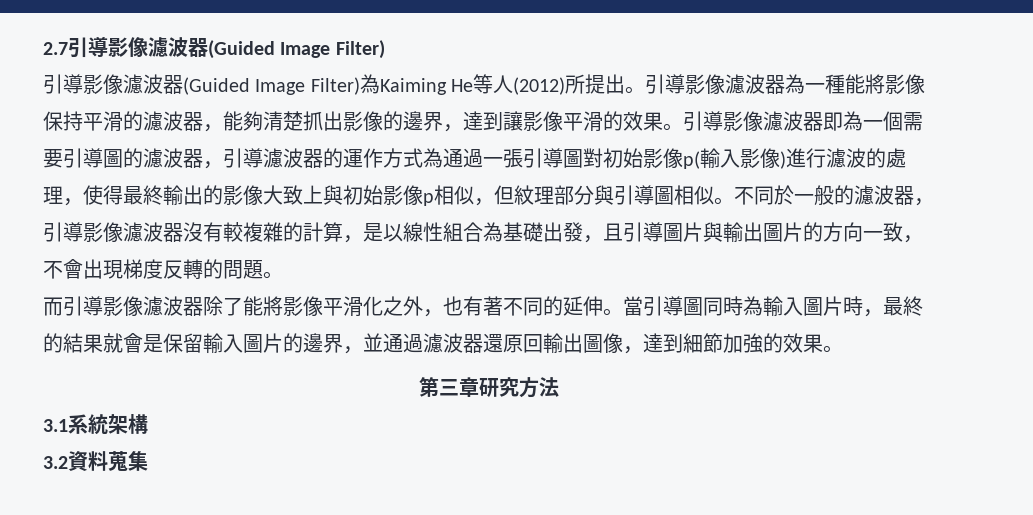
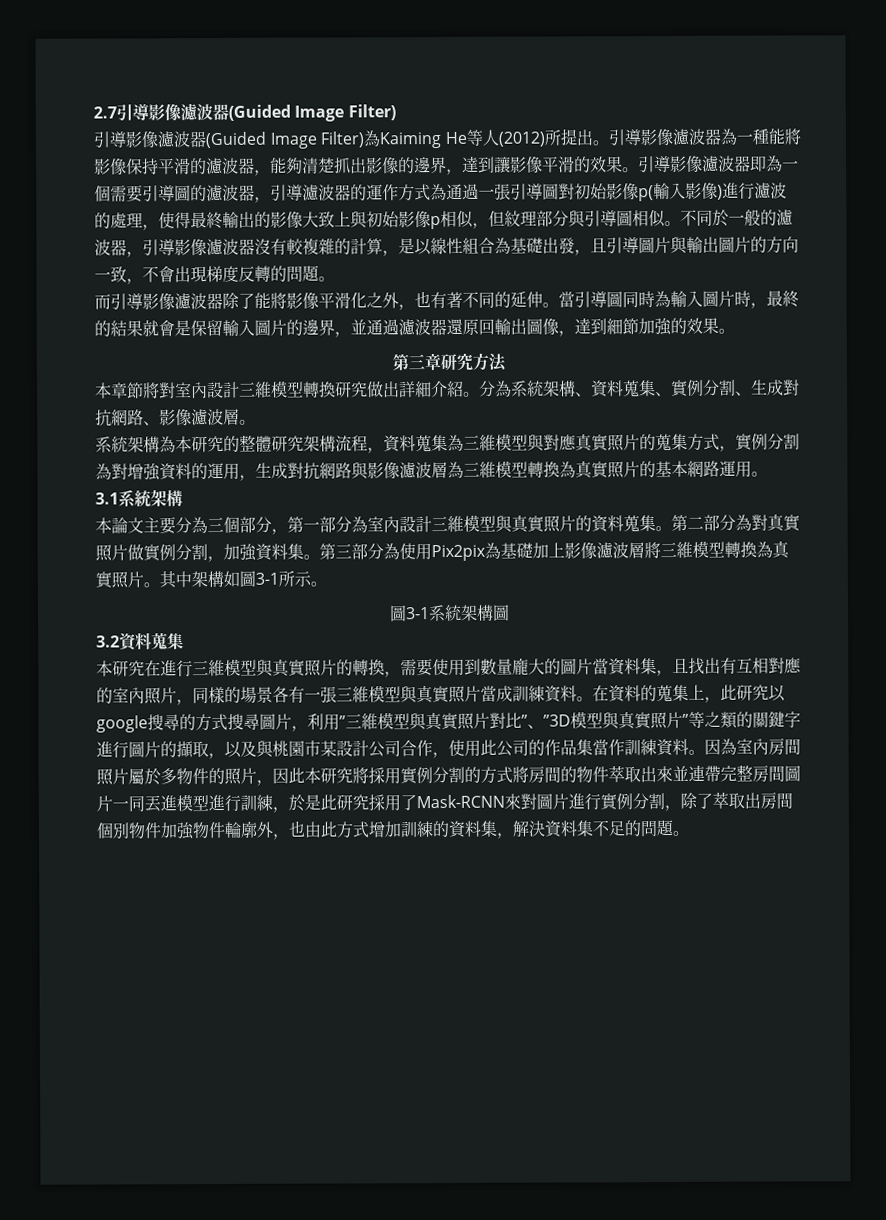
+ 本章節將對室內設計三維模型轉換研究做出詳細介紹。分為系統架構、資料蒐集、實例分割、生成對抗網路、影像濾波層。
+ 系統架構為本研究的整體研究架構流程，資料蒐集為三維模型與對應真實照片的蒐集方式，實例分割為對增強資料的運用，生成對抗網路與影像濾波層為三維模型轉換為真實照片的基本網路運用。
  3.1系統架構
+ 本論文主要分為三個部分，第一部分為室內設計三維模型與真實照片的資料蒐集。第二部分為對真實照片做實例分割，加強資料集。第三部分為使用Pix2pix為基礎加上影像濾波層將三維模型轉換為真實照片。其中架構如圖3-1所示。
+ 圖3-1系統架構圖
  3.2資料蒐集
+ 本研究在進行三維模型與真實照片的轉換，需要使用到數量龐大的圖片當資料集，且找出有互相對應的室內照片，同樣的場景各有一張三維模型與真實照片當成訓練資料。在資料的蒐集上，此研究以google搜尋的方式搜尋圖片，利用”三維模型與真實照片對比”、”3D模型與真實照片”等之類的關鍵字進行圖片的擷取，以及與桃園市某設計公司合作，使用此公司的作品集當作訓練資料。因為室內房間照片屬於多物件的照片，因此本研究將採用實例分割的方式將房間的物件萃取出來並連帶完整房間圖片一同丟進模型進行訓練，於是此研究採用了Mask-RCNN來對圖片進行實例分割，除了萃取出房間個別物件加強物件輪廓外，也由此方式增加訓練的資料集，解決資料集不足的問題。

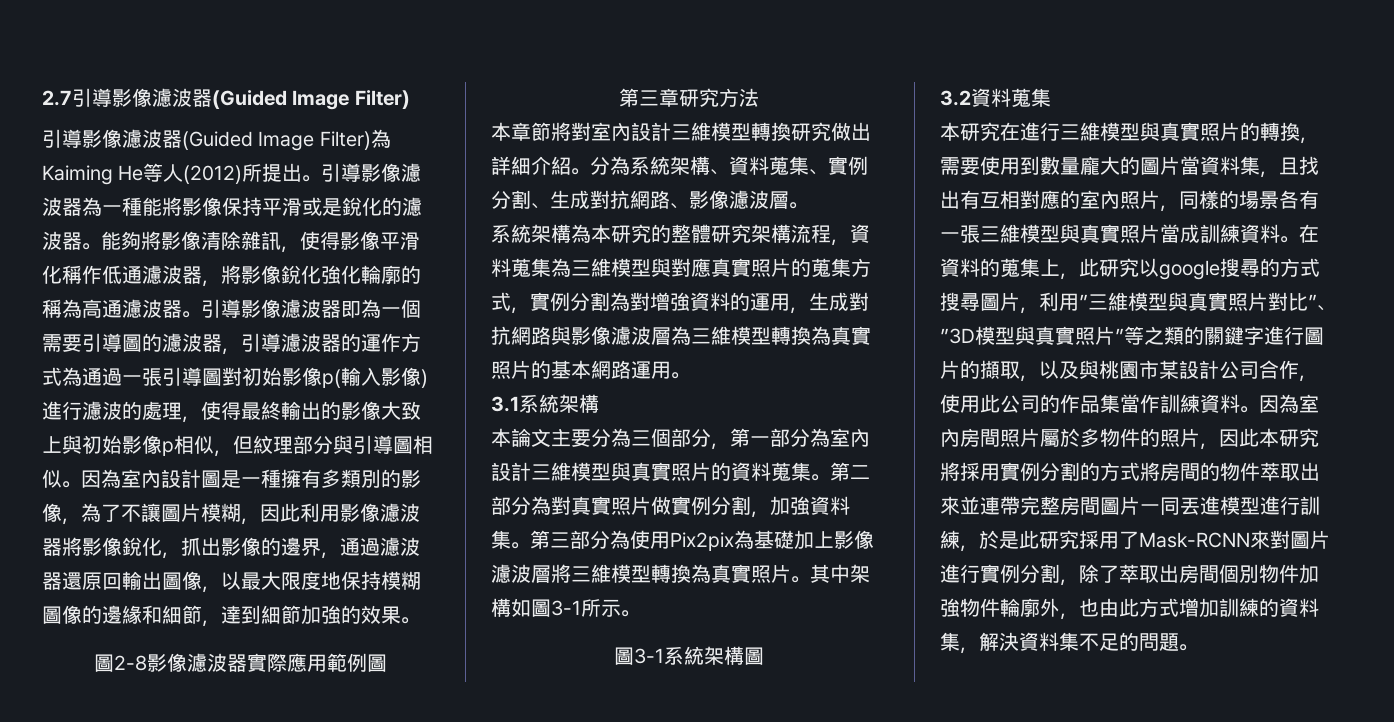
- 引導影像濾波器為一種能將影像保持平滑的濾波器，能夠清楚抓出影像的邊界，達到讓影像平滑的效果。
+ 引導影像濾波器為一種能將影像保持平滑或是銳化的濾波器。能夠將影像清除雜訊，使得影像平滑化稱作低通濾波器，將影像銳化強化輪廓的稱為高通濾波器。
- 不同於一般的濾波器，引導影像濾波器沒有較複雜的計算，是以線性組合為基礎出發，且引導圖片與輸出圖片的方向一致，不會出現梯度反轉的問題。
- 而引導影像濾波器除了能將影像平滑化之外，也有著不同的延伸。當引導圖同時為輸入圖片時，最終的結果就會是保留輸入圖片的邊界，並通過濾波器還原回輸出圖像，達到細節加強的效果。
+ 因為室內設計圖是一種擁有多類別的影像，為了不讓圖片模糊，因此利用影像濾波器將影像銳化，抓出影像的邊界，通過濾波器還原回輸出圖像，以最大限度地保持模糊圖像的邊緣和細節，達到細節加強的效果。
+ 圖2-8影像濾波器實際應用範例圖

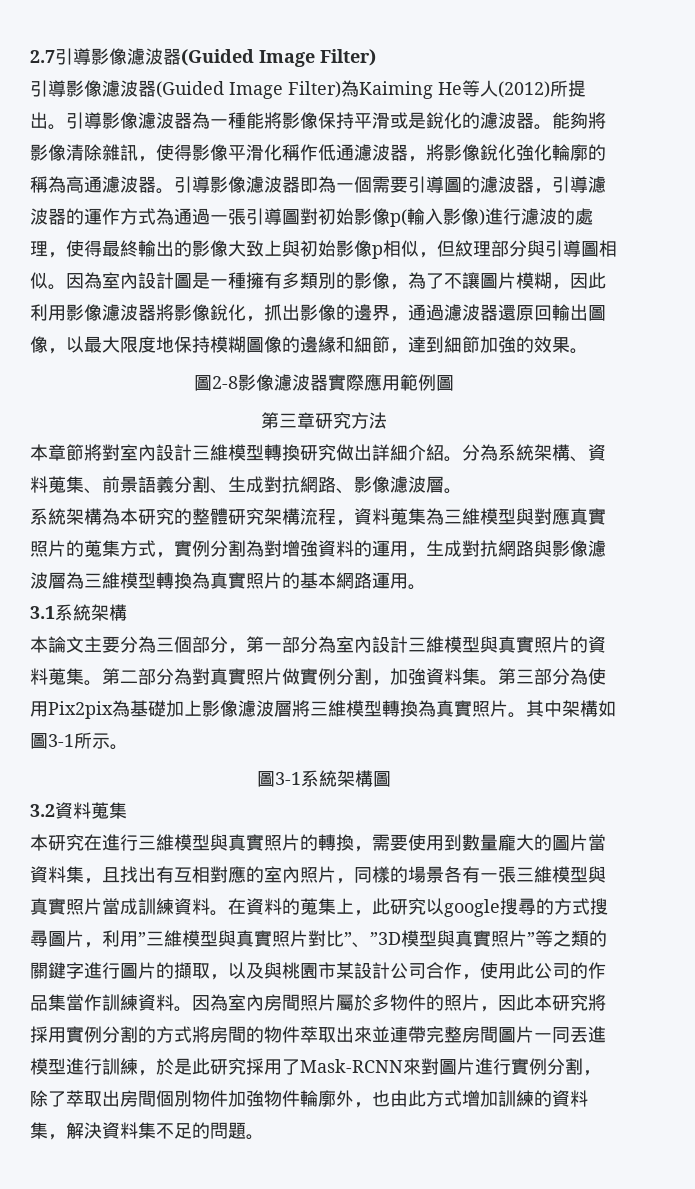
- 分為系統架構、資料蒐集、實例分割、生成對抗網路、影像濾波層。
+ 分為系統架構、資料蒐集、前景語義分割、生成對抗網路、影像濾波層。

